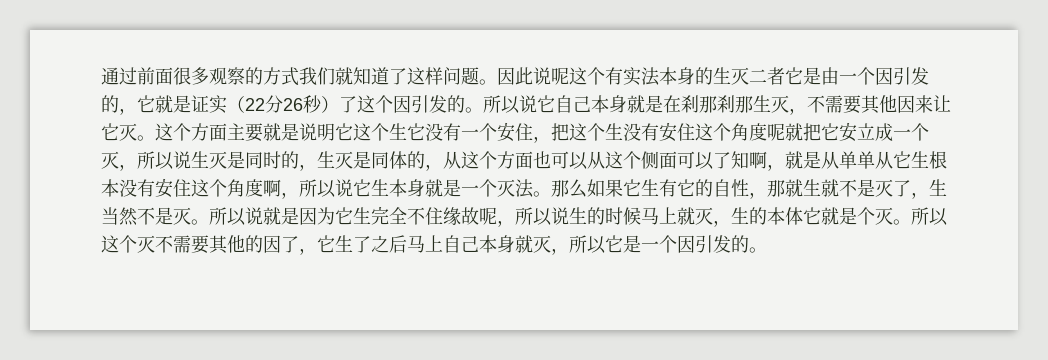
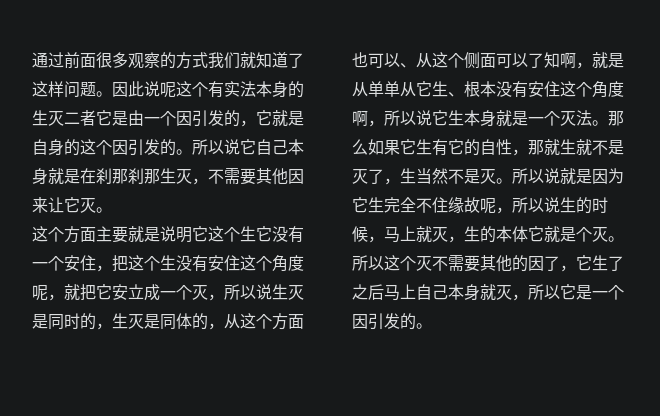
- 因此说呢这个有实法本身的生灭二者它是由一个因引发的，它就是证实（22分26秒）了这个因引发的。
+ 因此说呢这个有实法本身的生灭二者它是由一个因引发的，它就是自身的这个因引发的。
- 所以说它自己本身就是在刹那刹那生灭，不需要其他因来让它灭。这个方面主要就是说明它这个生它没有一个安住，把这个生没有安住这个角度呢就把它安立成一个灭，所以说生灭是同时的，生灭是同体的，从这个方面也可以从这个侧面可以了知啊，就是从单单从它生根本没有安住这个角度啊，所以说它生本身就是一个灭法。
+ 所以说它自己本身就是在刹那刹那生灭，不需要其他因来让它灭。
+ 这个方面主要就是说明它这个生它没有一个安住，把这个生没有安住这个角度呢，就把它安立成一个灭，所以说生灭是同时的，生灭是同体的，从这个方面也可以、从这个侧面可以了知啊，就是从单单从它生、根本没有安住这个角度啊，所以说它生本身就是一个灭法。
- 所以说就是因为它生完全不住缘故呢，所以说生的时候马上就灭，生的本体它就是个灭。
+ 所以说就是因为它生完全不住缘故呢，所以说生的时候，马上就灭，生的本体它就是个灭。

